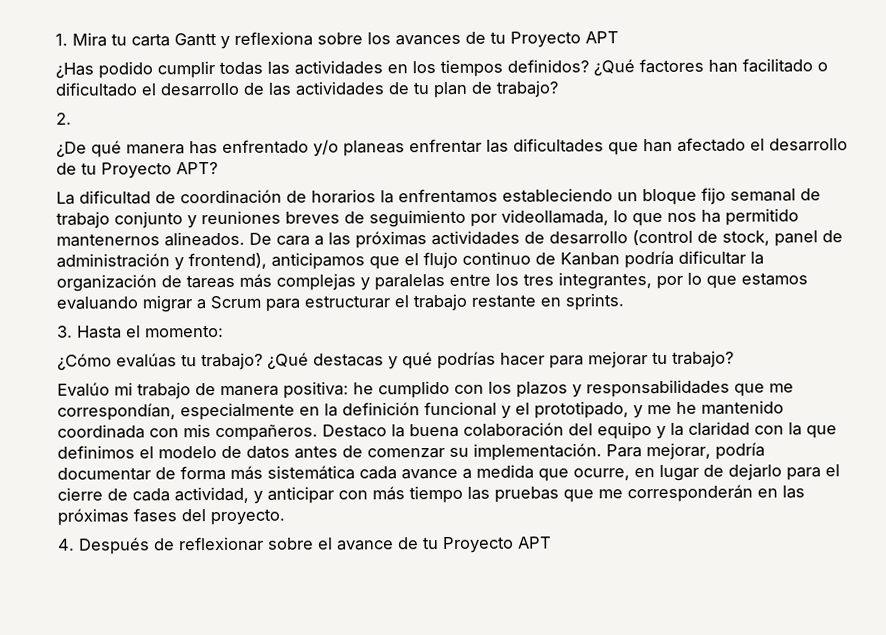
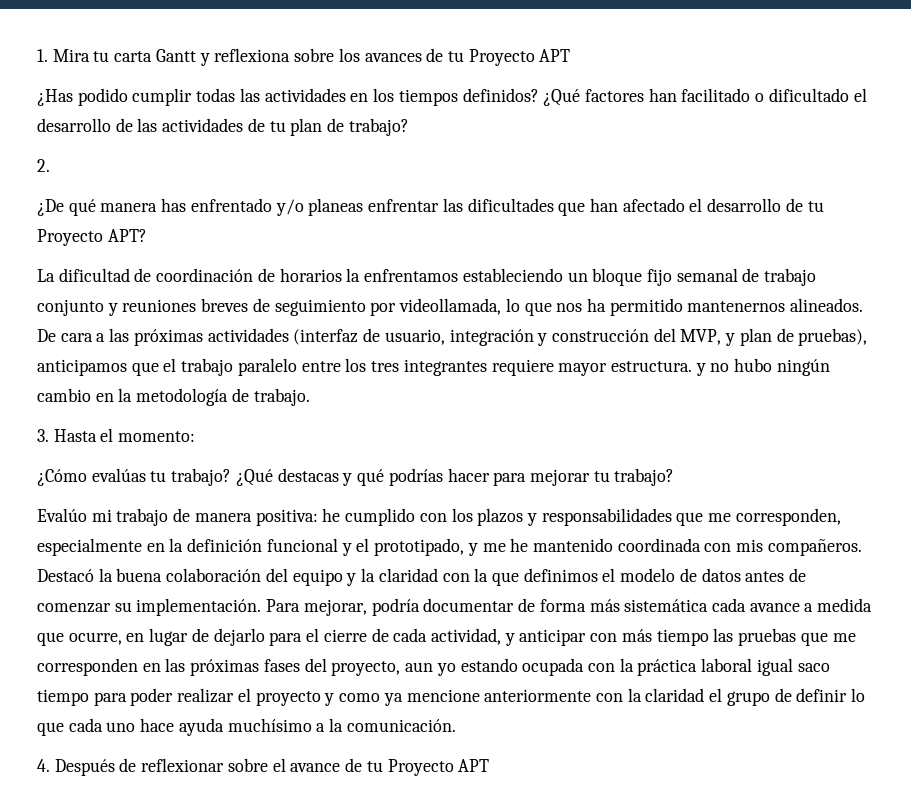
- De cara a las próximas actividades de desarrollo (control de stock, panel de administración y frontend), anticipamos que el flujo continuo de Kanban podría dificultar la organización de tareas más complejas y paralelas entre los tres integrantes, por lo que estamos evaluando migrar a Scrum para estructurar el trabajo restante en sprints.
+ De cara a las próximas actividades (interfaz de usuario, integración y construcción del MVP, y plan de pruebas), anticipamos que el trabajo paralelo entre los tres integrantes requiere mayor estructura. y no hubo ningún cambio en la metodología de trabajo.
- Evalúo mi trabajo de manera positiva: he cumplido con los plazos y responsabilidades que me correspondían, especialmente en la definición funcional y el prototipado, y me he mantenido coordinada con mis compañeros.
+ Evalúo mi trabajo de manera positiva: he cumplido con los plazos y responsabilidades que me corresponden, especialmente en la definición funcional y el prototipado, y me he mantenido coordinada con mis compañeros.
- Destaco la buena colaboración del equipo y la claridad con la que definimos el modelo de datos antes de comenzar su implementación.
+ Destacó la buena colaboración del equipo y la claridad con la que definimos el modelo de datos antes de comenzar su implementación.
- Para mejorar, podría documentar de forma más sistemática cada avance a medida que ocurre, en lugar de dejarlo para el cierre de cada actividad, y anticipar con más tiempo las pruebas que me corresponderán en las próximas fases del proyecto.
+ Para mejorar, podría documentar de forma más sistemática cada avance a medida que ocurre, en lugar de dejarlo para el cierre de cada actividad, y anticipar con más tiempo las pruebas que me corresponden en las próximas fases del proyecto, aun yo estando ocupada con la práctica laboral igual saco tiempo para poder realizar el proyecto y como ya mencione anteriormente con la claridad el grupo de definir lo que cada uno hace ayuda muchísimo a la comunicación.

